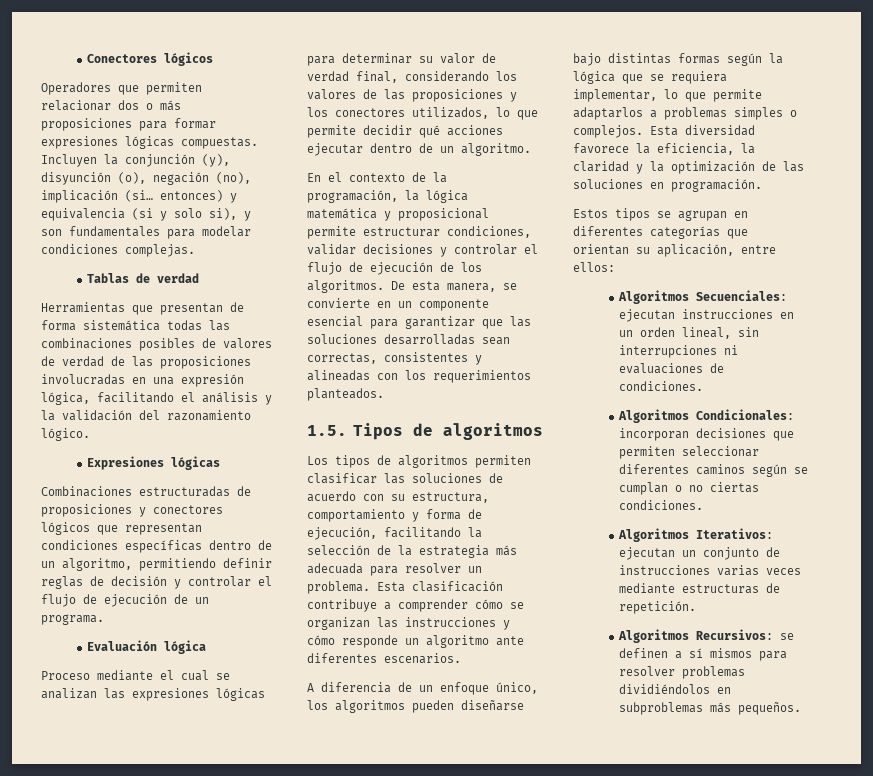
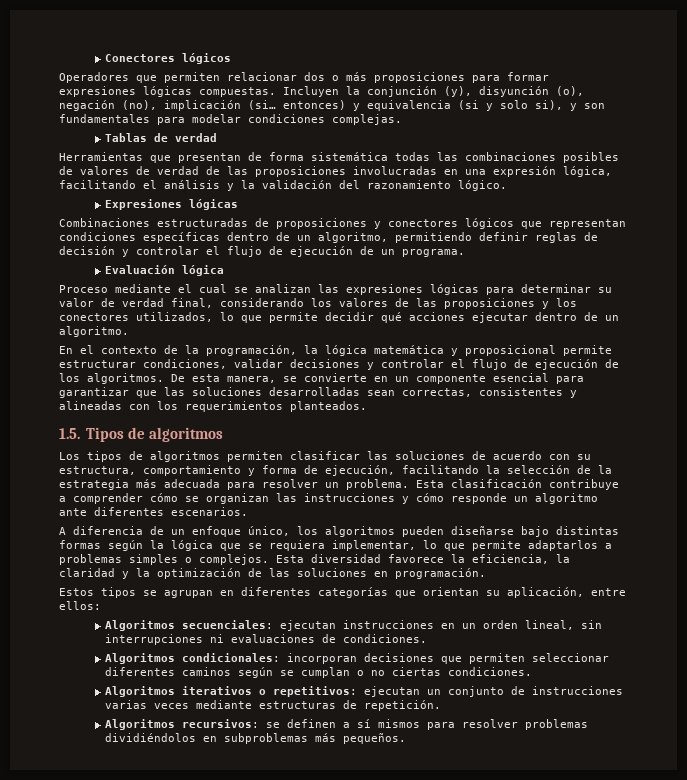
- Algoritmos Secuenciales: ejecutan instrucciones en un orden lineal, sin interrupciones ni evaluaciones de condiciones.
+ Algoritmos secuenciales: ejecutan instrucciones en un orden lineal, sin interrupciones ni evaluaciones de condiciones.
- Algoritmos Condicionales: incorporan decisiones que permiten seleccionar diferentes caminos según se cumplan o no ciertas condiciones.
+ Algoritmos condicionales: incorporan decisiones que permiten seleccionar diferentes caminos según se cumplan o no ciertas condiciones.
- Algoritmos Iterativos: ejecutan un conjunto de instrucciones varias veces mediante estructuras de repetición.
+ Algoritmos iterativos o repetitivos: ejecutan un conjunto de instrucciones varias veces mediante estructuras de repetición.
- Algoritmos Recursivos: se definen a sí mismos para resolver problemas dividiéndolos en subproblemas más pequeños.
+ Algoritmos recursivos: se definen a sí mismos para resolver problemas dividiéndolos en subproblemas más pequeños.

